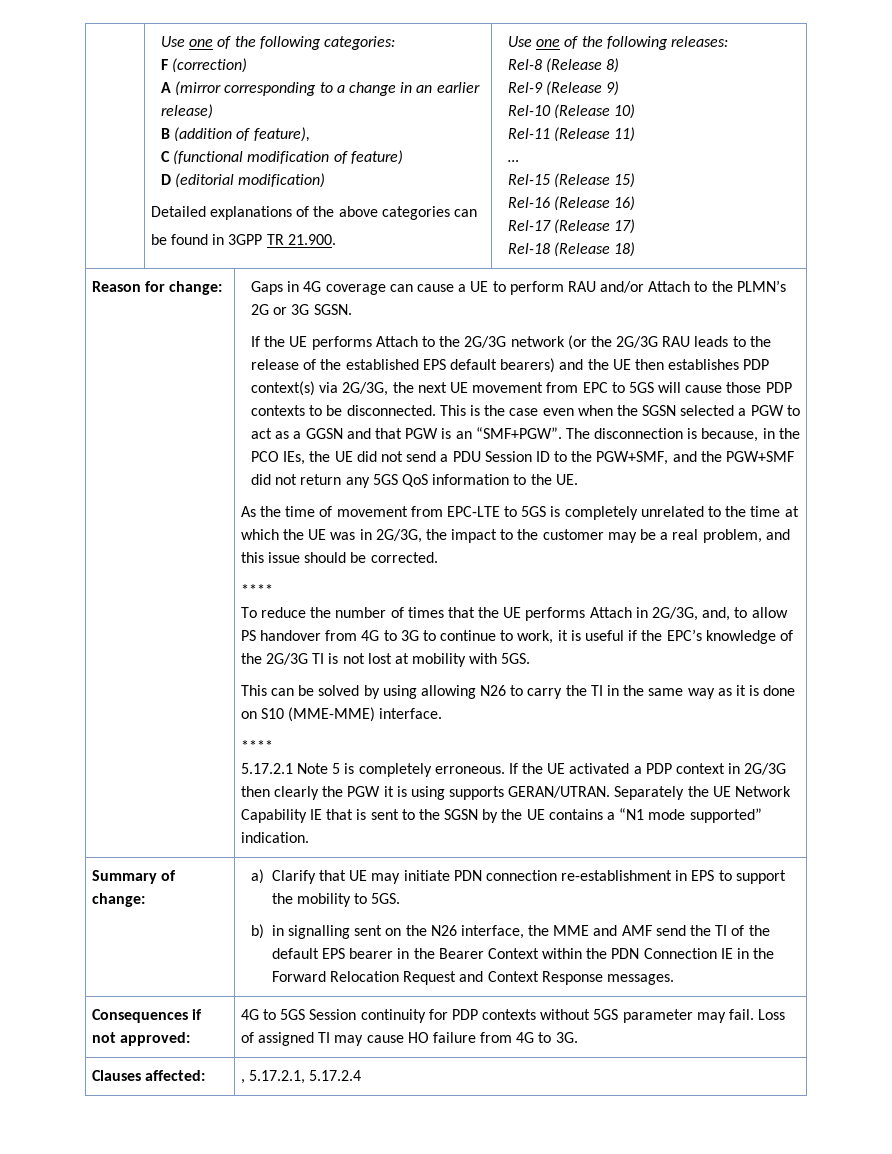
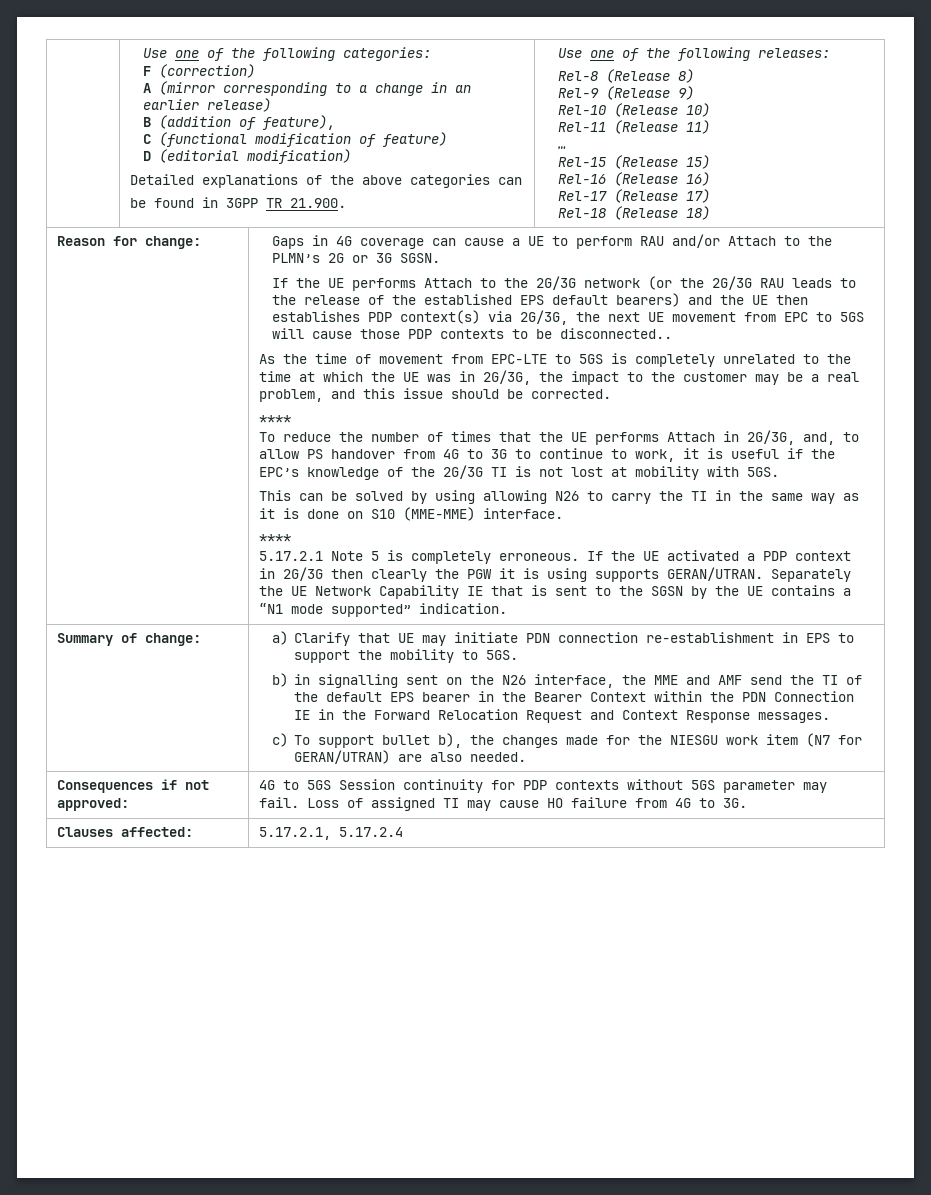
- If the UE performs Attach to the 2G/3G network (or the 2G/3G RAU leads to the release of the established EPS default bearers) and the UE then establishes PDP context(s) via 2G/3G, the next UE movement from EPC to 5GS will cause those PDP contexts to be disconnected. This is the case even when the SGSN selected a PGW to act as a GGSN and that PGW is an “SMF+PGW”. The disconnection is because, in the PCO IEs, the UE did not send a PDU Session ID to the PGW+SMF, and the PGW+SMF did not return any 5GS QoS information to the UE.
+ If the UE performs Attach to the 2G/3G network (or the 2G/3G RAU leads to the release of the established EPS default bearers) and the UE then establishes PDP context(s) via 2G/3G, the next UE movement from EPC to 5GS will cause those PDP contexts to be disconnected..
+ c) To support bullet b), the changes made for the NIESGU work item (N7 for GERAN/UTRAN) are also needed.
- Clauses affected: | , 5.17.2.1, 5.17.2.4
+ Clauses affected: | 5.17.2.1, 5.17.2.4

